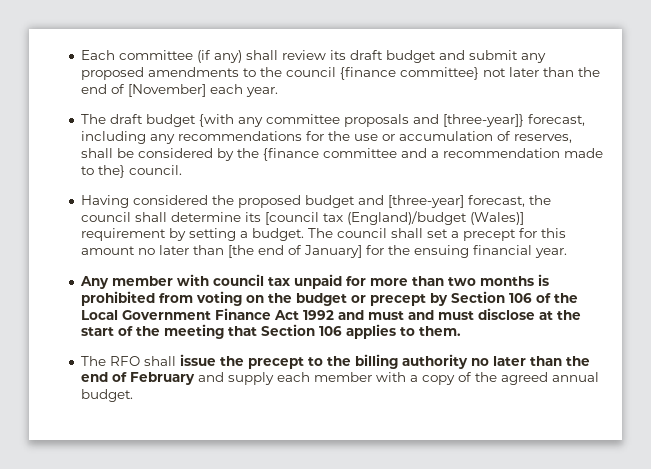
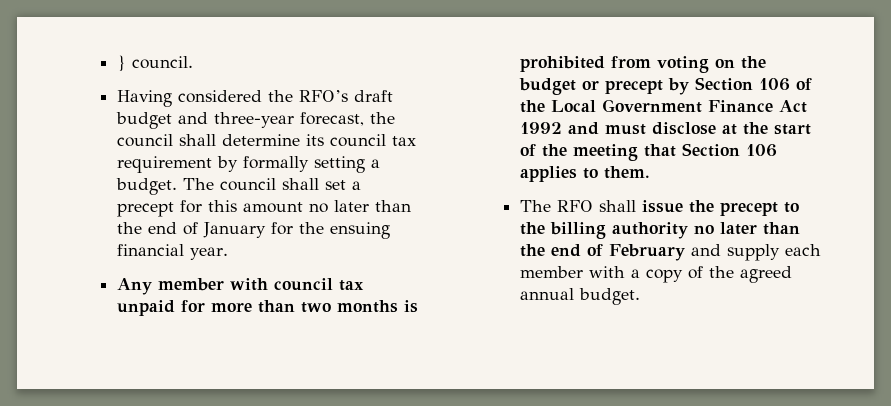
- Each committee (if any) shall review its draft budget and submit any proposed amendments to the council {finance committee} not later than the end of [November] each year.
- The draft budget {with any committee proposals and [three-year]} forecast, including any recommendations for the use or accumulation of reserves, shall be considered by the {finance committee and a recommendation made to the} council.
+ } council.
- Having considered the proposed budget and [three-year] forecast, the council shall determine its [council tax (England)/budget (Wales)] requirement by setting a budget.
+ Having considered the RFO’s draft budget and three-year forecast, the council shall determine its council tax requirement by formally setting a budget.
- The council shall set a precept for this amount no later than [the end of January] for the ensuing financial year.
+ The council shall set a precept for this amount no later than the end of January for the ensuing financial year.
- Any member with council tax unpaid for more than two months is prohibited from voting on the budget or precept by Section 106 of the Local Government Finance Act 1992 and must and must disclose at the start of the meeting that Section 106 applies to them.
+ Any member with council tax unpaid for more than two months is prohibited from voting on the budget or precept by Section 106 of the Local Government Finance Act 1992 and must disclose at the start of the meeting that Section 106 applies to them.

